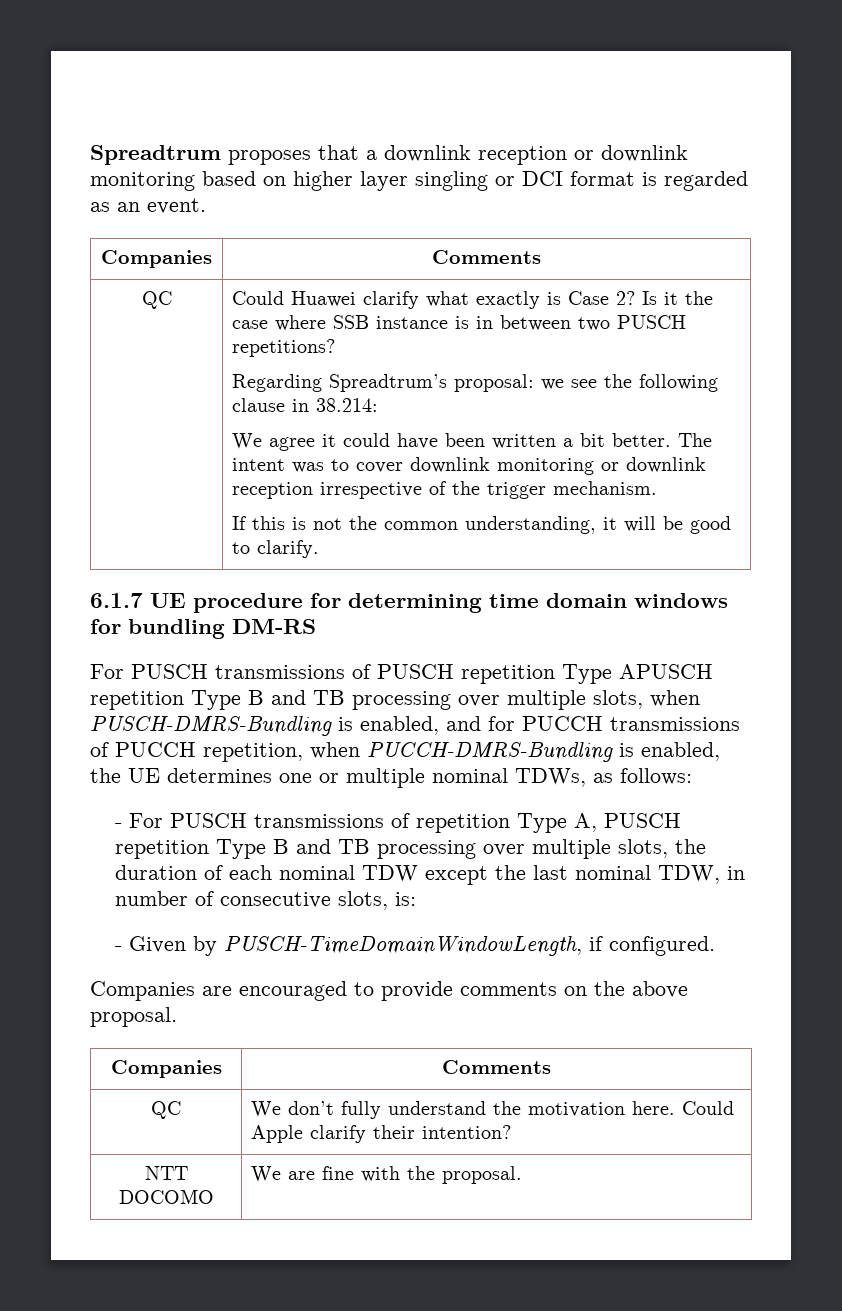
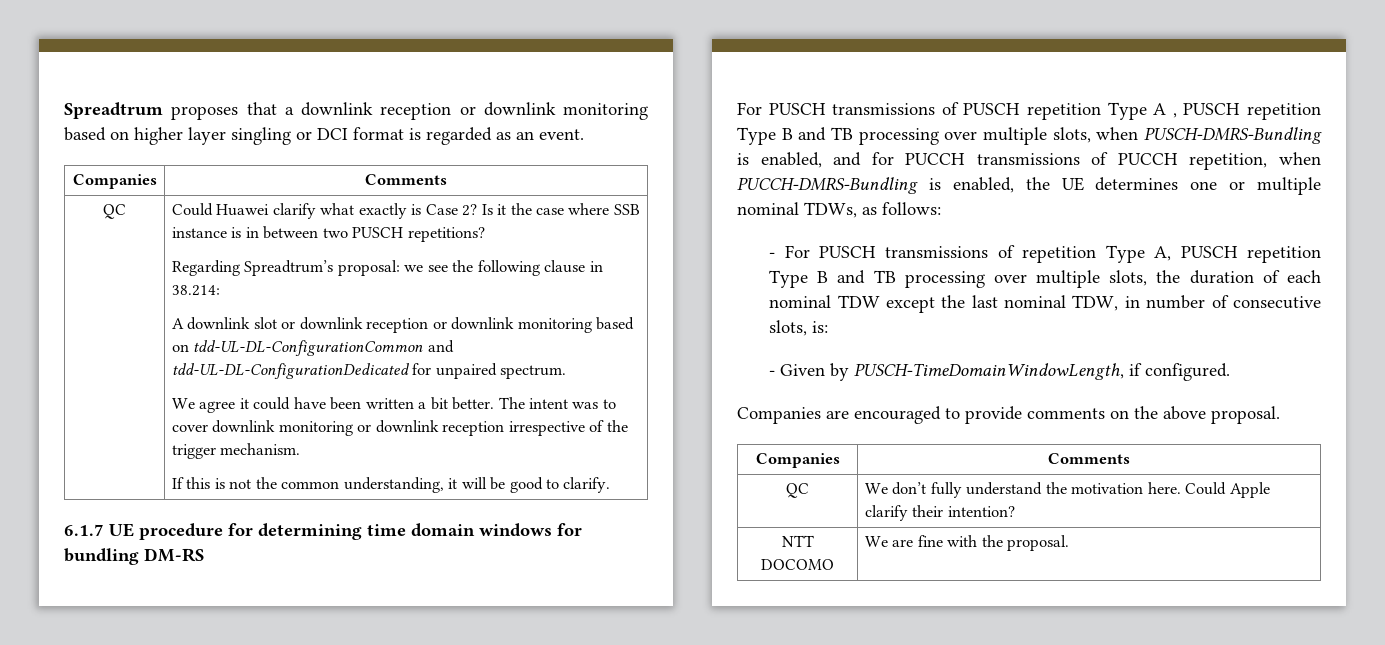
+ A downlink slot or downlink reception or downlink monitoring based on tdd-UL-DL-ConfigurationCommon and tdd-UL-DL-ConfigurationDedicated for unpaired spectrum.
- For PUSCH transmissions of PUSCH repetition Type APUSCH repetition Type B and TB processing over multiple slots, when PUSCH-DMRS-Bundling is enabled, and for PUCCH transmissions of PUCCH repetition, when PUCCH-DMRS-Bundling is enabled, the UE determines one or multiple nominal TDWs, as follows:
+ For PUSCH transmissions of PUSCH repetition Type A , PUSCH repetition Type B and TB processing over multiple slots, when PUSCH-DMRS-Bundling is enabled, and for PUCCH transmissions of PUCCH repetition, when PUCCH-DMRS-Bundling is enabled, the UE determines one or multiple nominal TDWs, as follows:

